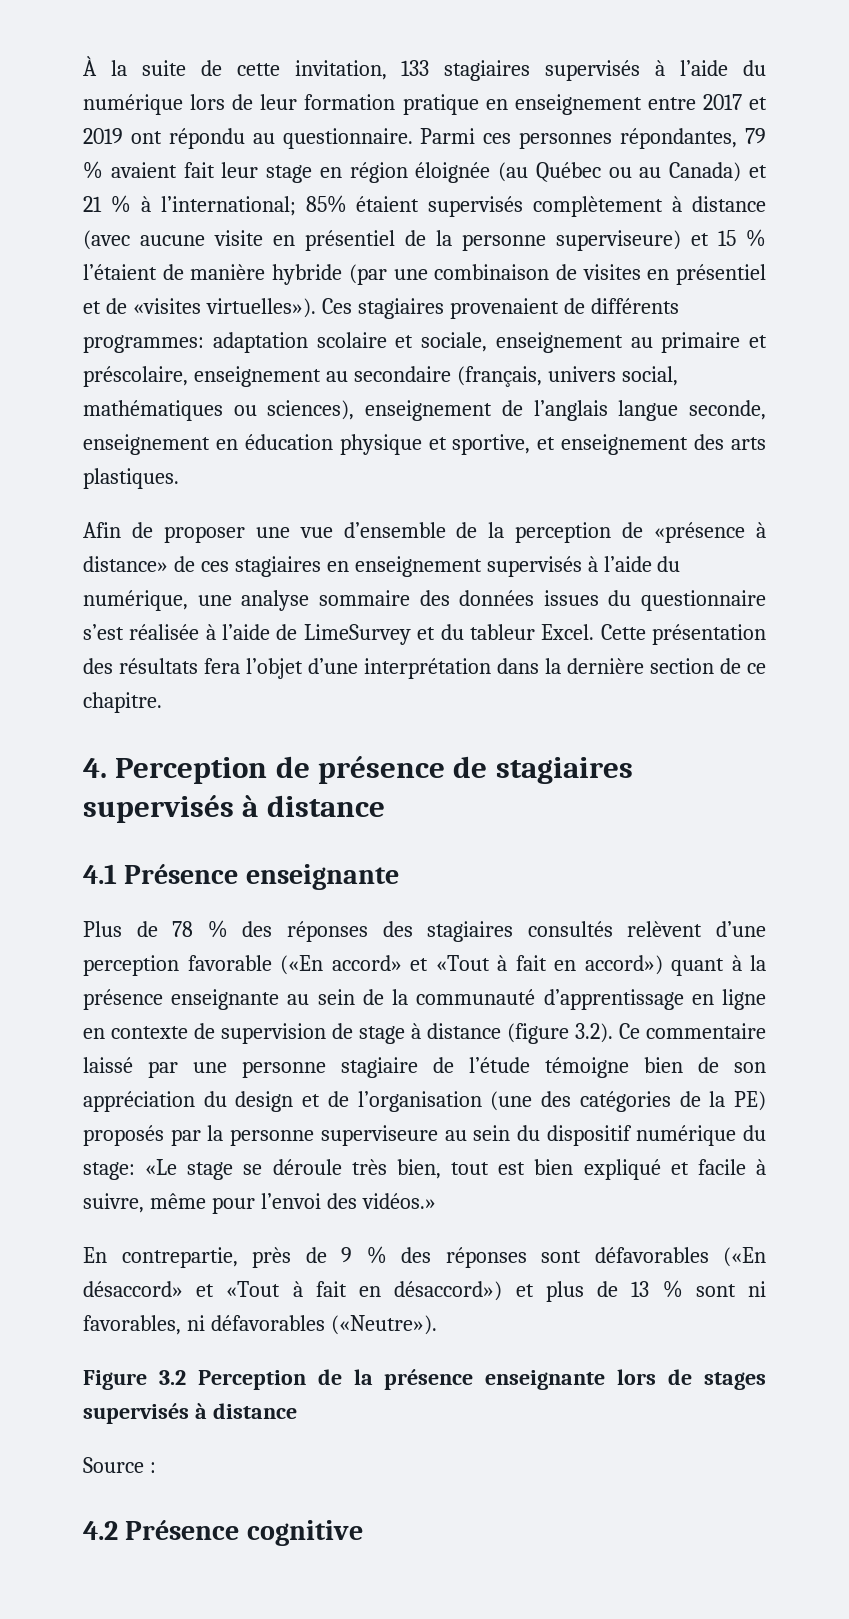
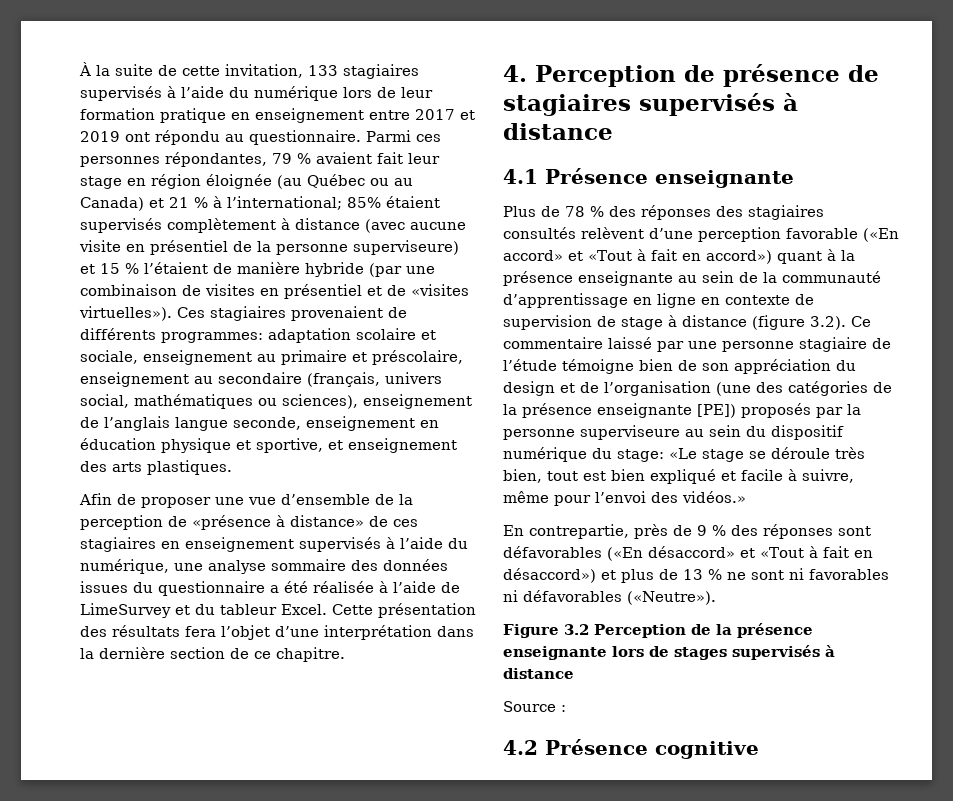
- Afin de proposer une vue d’ensemble de la perception de «présence à distance» de ces stagiaires en enseignement supervisés à l’aide du numérique, une analyse sommaire des données issues du questionnaire s’est réalisée à l’aide de LimeSurvey et du tableur Excel.
+ Afin de proposer une vue d’ensemble de la perception de «présence à distance» de ces stagiaires en enseignement supervisés à l’aide du numérique, une analyse sommaire des données issues du questionnaire a été réalisée à l’aide de LimeSurvey et du tableur Excel.
- Plus de 78 % des réponses des stagiaires consultés relèvent d’une perception favorable («En accord» et «Tout à fait en accord») quant à la présence enseignante au sein de la communauté d’apprentissage en ligne en contexte de supervision de stage à distance (figure 3.2). Ce commentaire laissé par une personne stagiaire de l’étude témoigne bien de son appréciation du design et de l’organisation (une des catégories de la PE) proposés par la personne superviseure au sein du dispositif numérique du stage:
+ Plus de 78 % des réponses des stagiaires consultés relèvent d’une perception favorable («En accord» et «Tout à fait en accord») quant à la présence enseignante au sein de la communauté d’apprentissage en ligne en contexte de supervision de stage à distance (figure 3.2). Ce commentaire laissé par une personne stagiaire de l’étude témoigne bien de son appréciation du design et de l’organisation (une des catégories de la présence enseignante [PE]) proposés par la personne superviseure au sein du dispositif numérique du stage:
- En contrepartie, près de 9 % des réponses sont défavorables («En désaccord» et «Tout à fait en désaccord») et plus de 13 % sont ni favorables, ni défavorables («Neutre»).
+ En contrepartie, près de 9 % des réponses sont défavorables («En désaccord» et «Tout à fait en désaccord») et plus de 13 % ne sont ni favorables ni défavorables («Neutre»).

